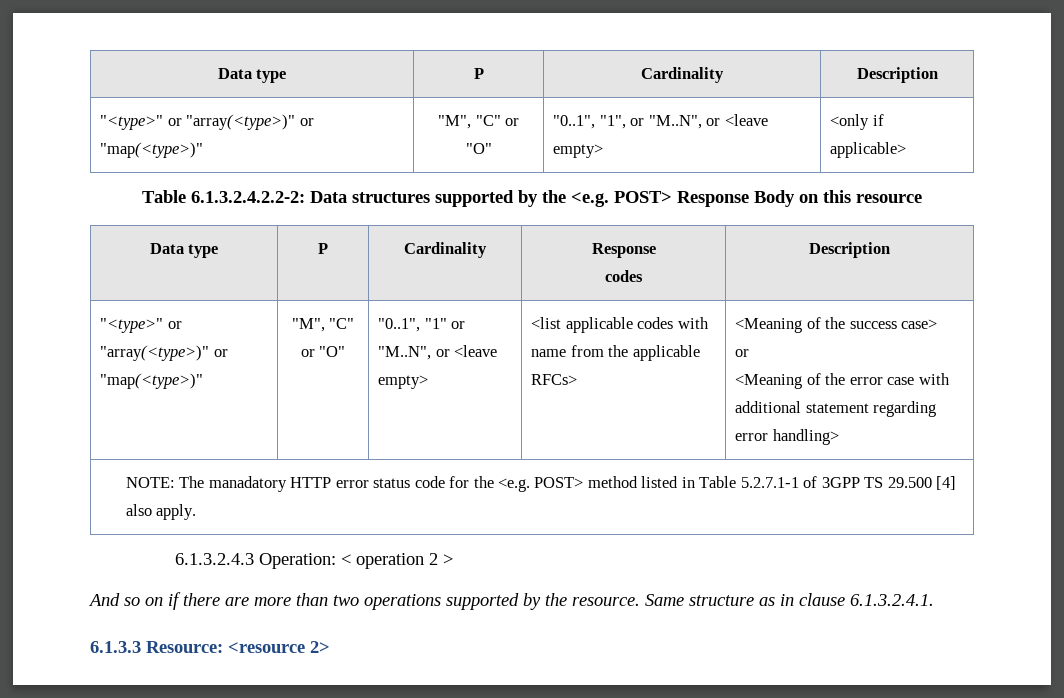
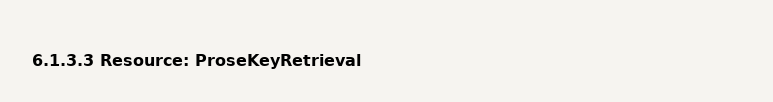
- Data type | P | Cardinality | Description
- "<type>" or "array(<type>)" or "map(<type>)" | "M", "C" or "O" | "0..1", "1", or "M..N", or <leave empty> | <only if applicable>
- Table 6.1.3.2.4.2.2-2: Data structures supported by the <e.g. POST> Response Body on this resource
- Data type | P | Cardinality | Response
- codes | Description
- "<type>" or "array(<type>)" or "map(<type>)" | "M", "C" or "O" | "0..1", "1" or "M..N", or <leave empty> | <list applicable codes with name from the applicable RFCs> | <Meaning of the success case>
- or
- <Meaning of the error case with additional statement regarding error handling>
- NOTE: The manadatory HTTP error status code for the <e.g. POST> method listed in Table 5.2.7.1-1 of 3GPP TS 29.500 [4] also apply.
- 6.1.3.2.4.3 Operation: < operation 2 >
- And so on if there are more than two operations supported by the resource. Same structure as in clause 6.1.3.2.4.1.
- 6.1.3.3 Resource: <resource 2>
+ 6.1.3.3 Resource: ProseKeyRetrieval

